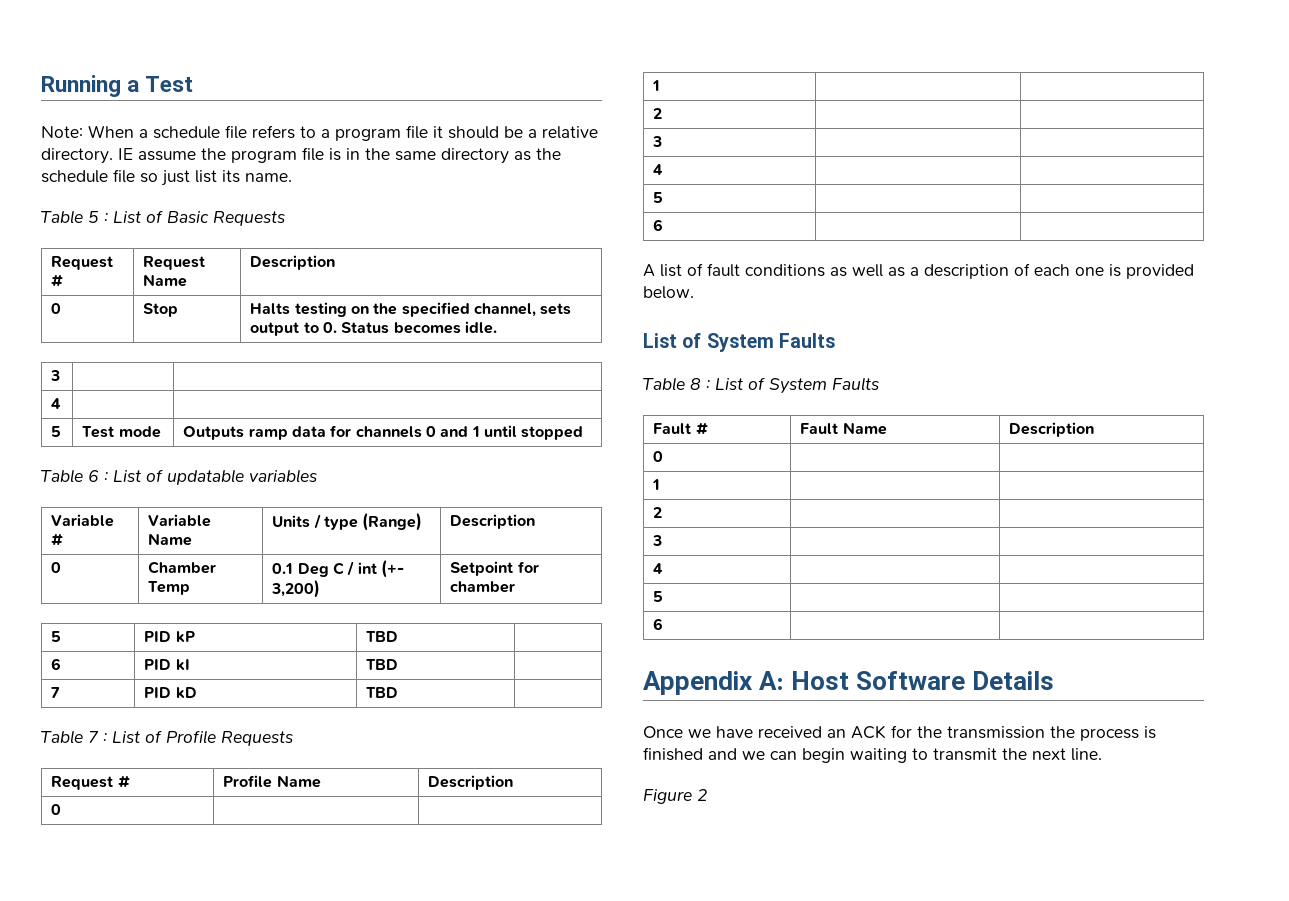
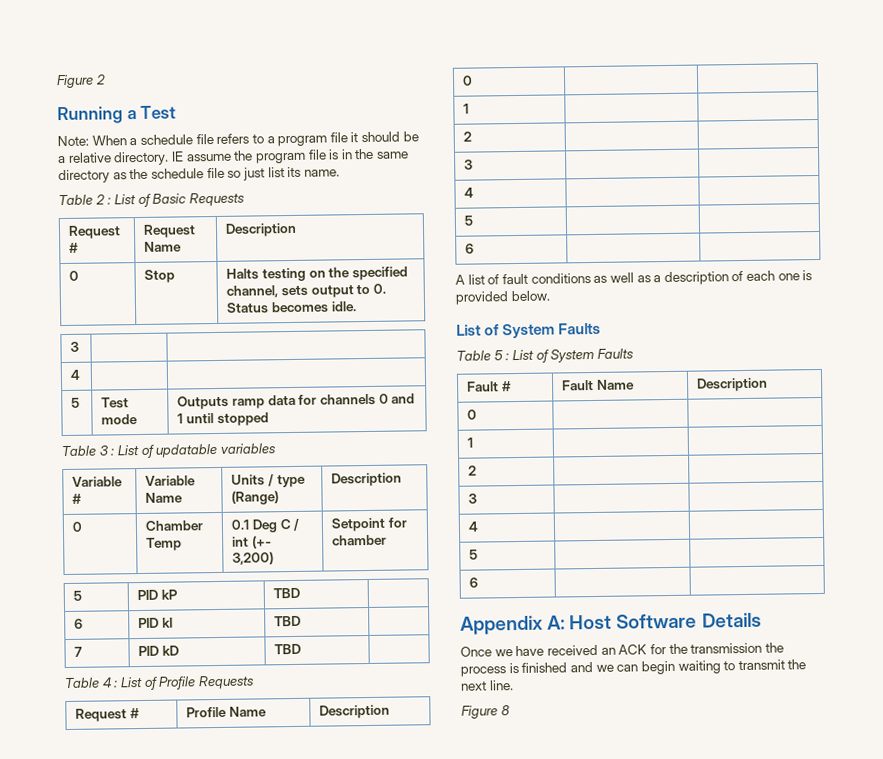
+ Figure 2
- Table 5 : List of Basic Requests
+ Table 2 : List of Basic Requests
- Table 6 : List of updatable variables
+ Table 3 : List of updatable variables
- Table 7 : List of Profile Requests
+ Table 4 : List of Profile Requests
- Table 8 : List of System Faults
+ Table 5 : List of System Faults
- Figure 2
+ Figure 8

